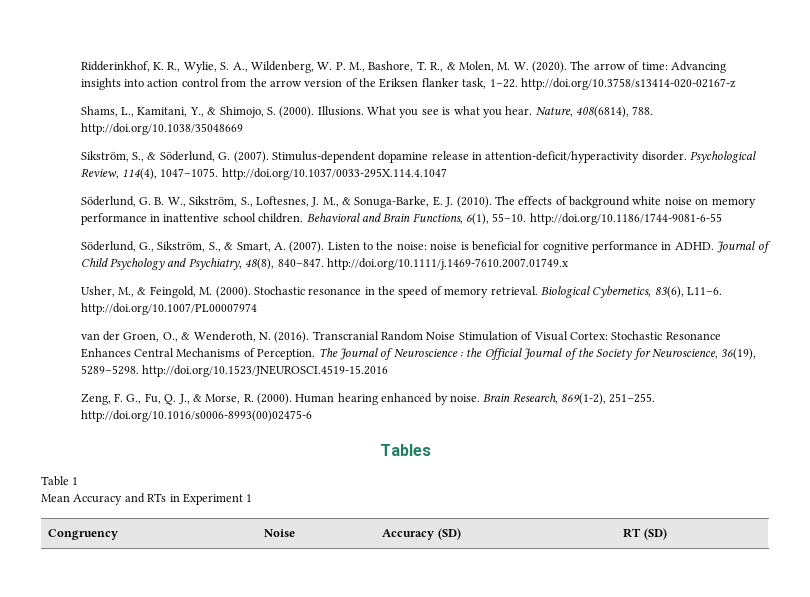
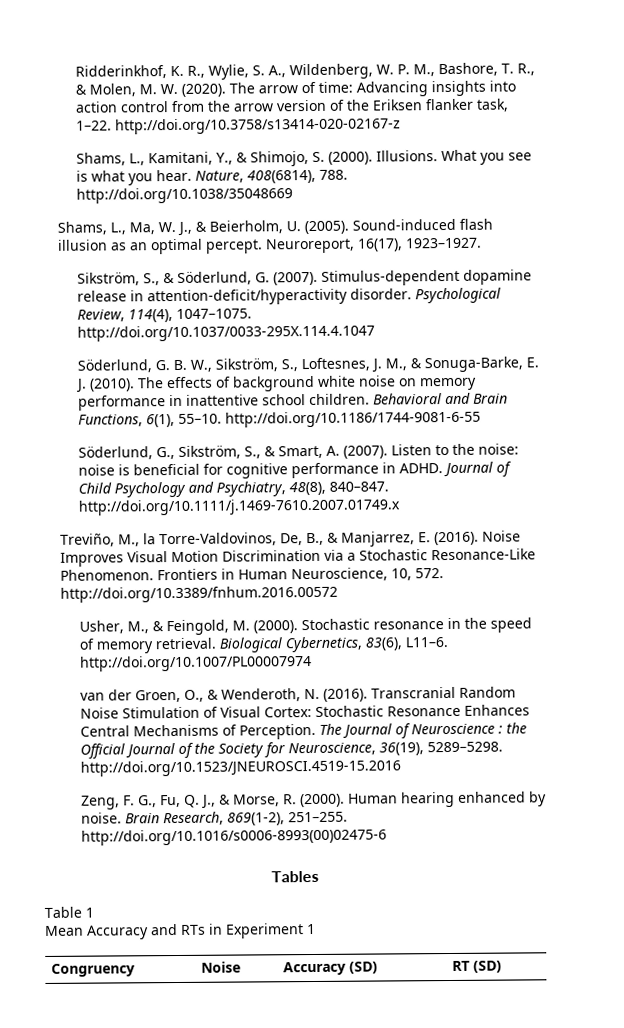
+ Shams, L., Ma, W. J., & Beierholm, U. (2005). Sound-induced flash illusion as an optimal percept. Neuroreport, 16(17), 1923–1927.
+ Treviño, M., la Torre-Valdovinos, De, B., & Manjarrez, E. (2016). Noise Improves Visual Motion Discrimination via a Stochastic Resonance-Like Phenomenon. Frontiers in Human Neuroscience, 10, 572. http://doi.org/10.3389/fnhum.2016.00572

